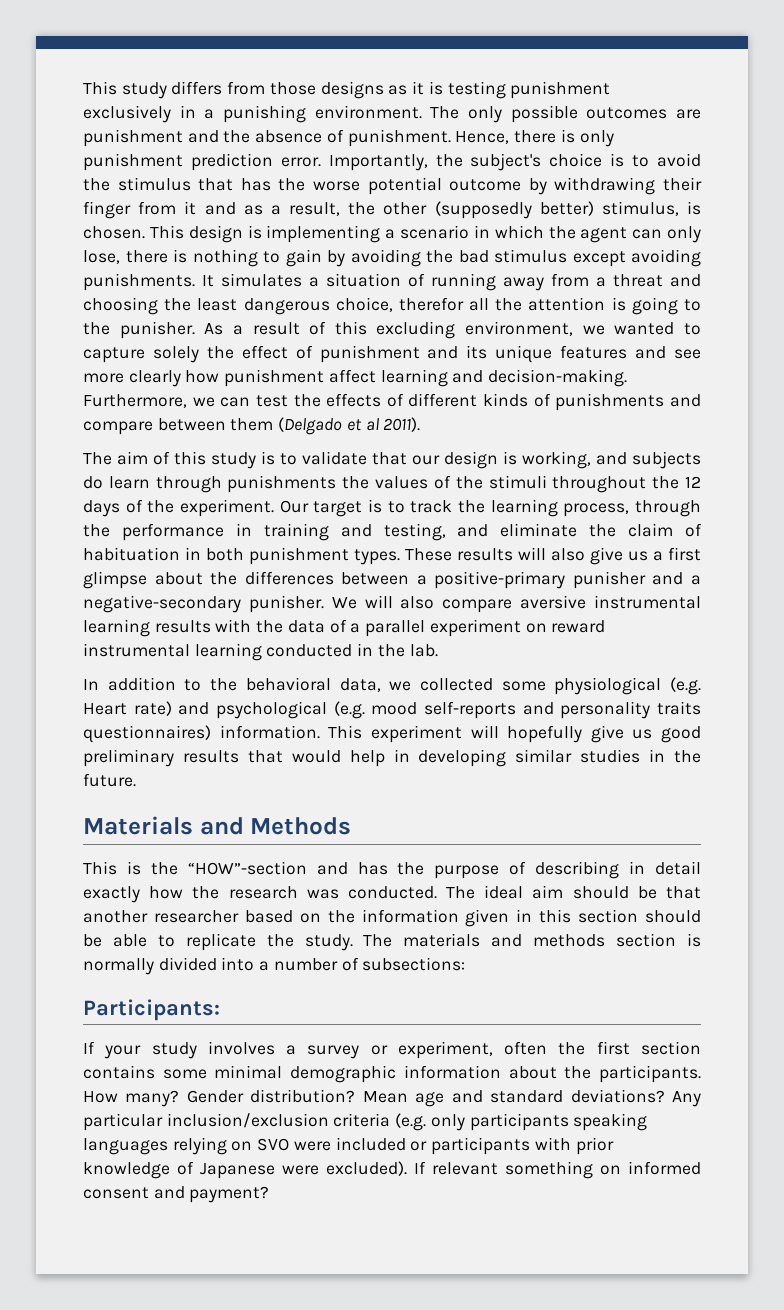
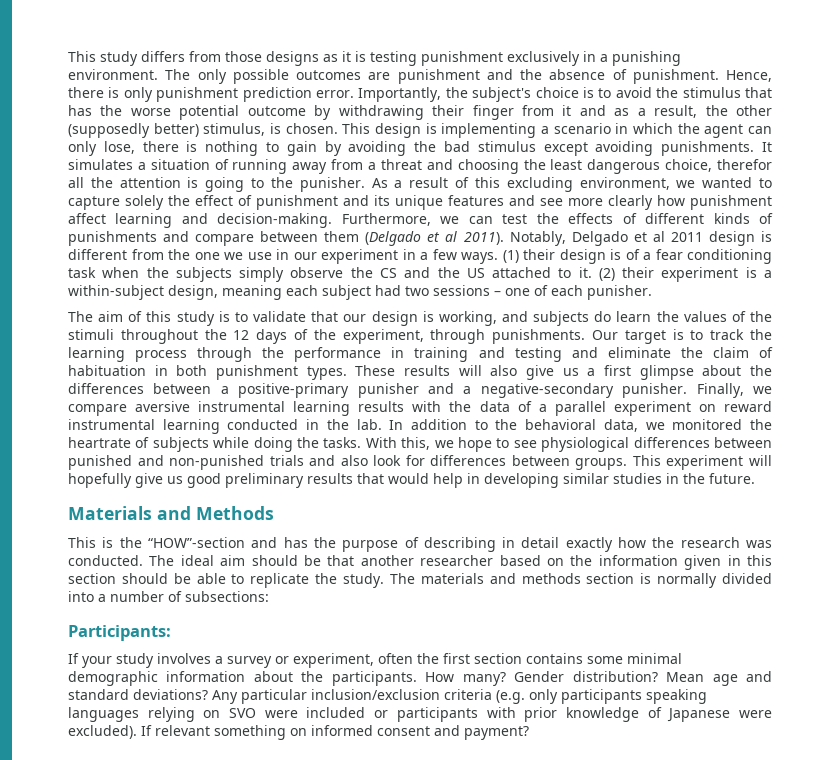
+ Notably, Delgado et al 2011 design is different from the one we use in our experiment in a few ways. (1) their design is of a fear conditioning task when the subjects simply observe the CS and the US attached to it. (2) their experiment is a within-subject design, meaning each subject had two sessions – one of each punisher.
- The aim of this study is to validate that our design is working, and subjects do learn through punishments the values of the stimuli throughout the 12 days of the experiment.
+ The aim of this study is to validate that our design is working, and subjects do learn the values of the stimuli throughout the 12 days of the experiment, through punishments.
- Our target is to track the learning process, through the performance in training and testing, and eliminate the claim of habituation in both punishment types.
+ Our target is to track the learning process through the performance in training and testing and eliminate the claim of habituation in both punishment types.
- We will also compare aversive instrumental learning results with the data of a parallel experiment on reward instrumental learning conducted in the lab.
- In addition to the behavioral data, we collected some physiological (e.g. Heart rate) and psychological (e.g. mood self-reports and personality traits questionnaires) information.
+ Finally, we compare aversive instrumental learning results with the data of a parallel experiment on reward instrumental learning conducted in the lab. In addition to the behavioral data, we monitored the heartrate of subjects while doing the tasks. With this, we hope to see physiological differences between punished and non-punished trials and also look for differences between groups.

